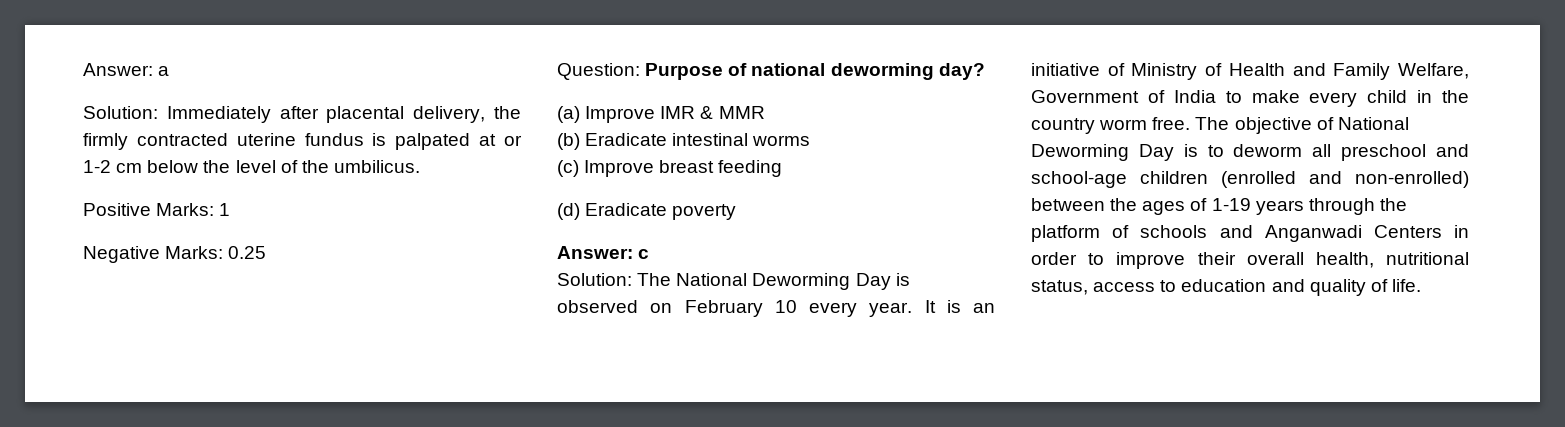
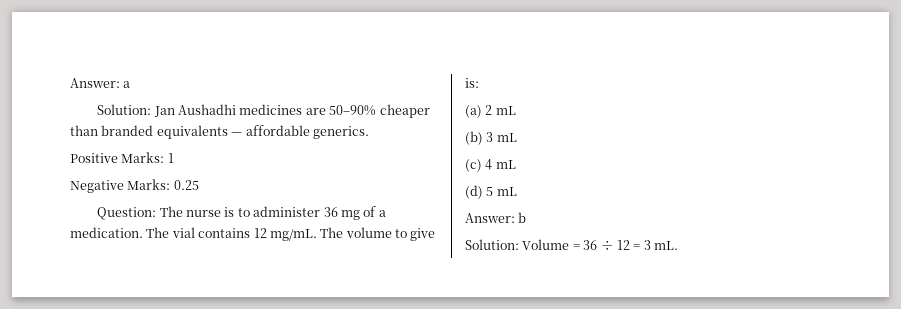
- Solution: Immediately after placental delivery, the firmly contracted uterine fundus is palpated at or 1-2 cm below the level of the umbilicus.
+ Solution: Jan Aushadhi medicines are 50–90% cheaper than branded equivalents — affordable generics.
- Question: Purpose of national deworming day?
- (a) Improve IMR & MMR
- (b) Eradicate intestinal worms
- (c) Improve breast feeding
+ Question: The nurse is to administer 36 mg of a medication. The vial contains 12 mg/mL. The volume to give is:
+ (a) 2 mL
+ (b) 3 mL
+ (c) 4 mL
- (d) Eradicate poverty
- Answer: c
- Solution: The National Deworming Day is observed on February 10 every year. It is an initiative of Ministry of Health and Family Welfare, Government of India to make every child in the country worm free. The objective of National Deworming Day is to deworm all preschool and school-age children (enrolled and non-enrolled) between the ages of 1-19 years through the platform of schools and Anganwadi Centers in order to improve their overall health, nutritional status, access to education and quality of life.
+ (d) 5 mL
+ Answer: b
+ Solution: Volume = 36 ÷ 12 = 3 mL.

